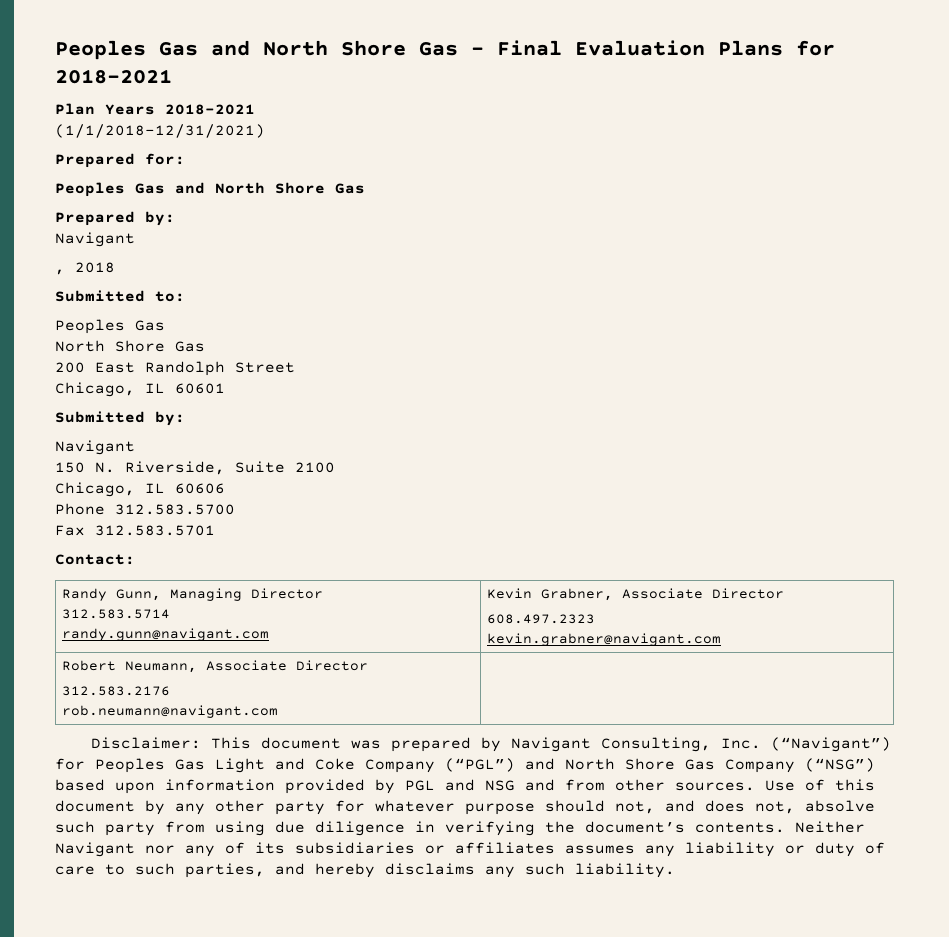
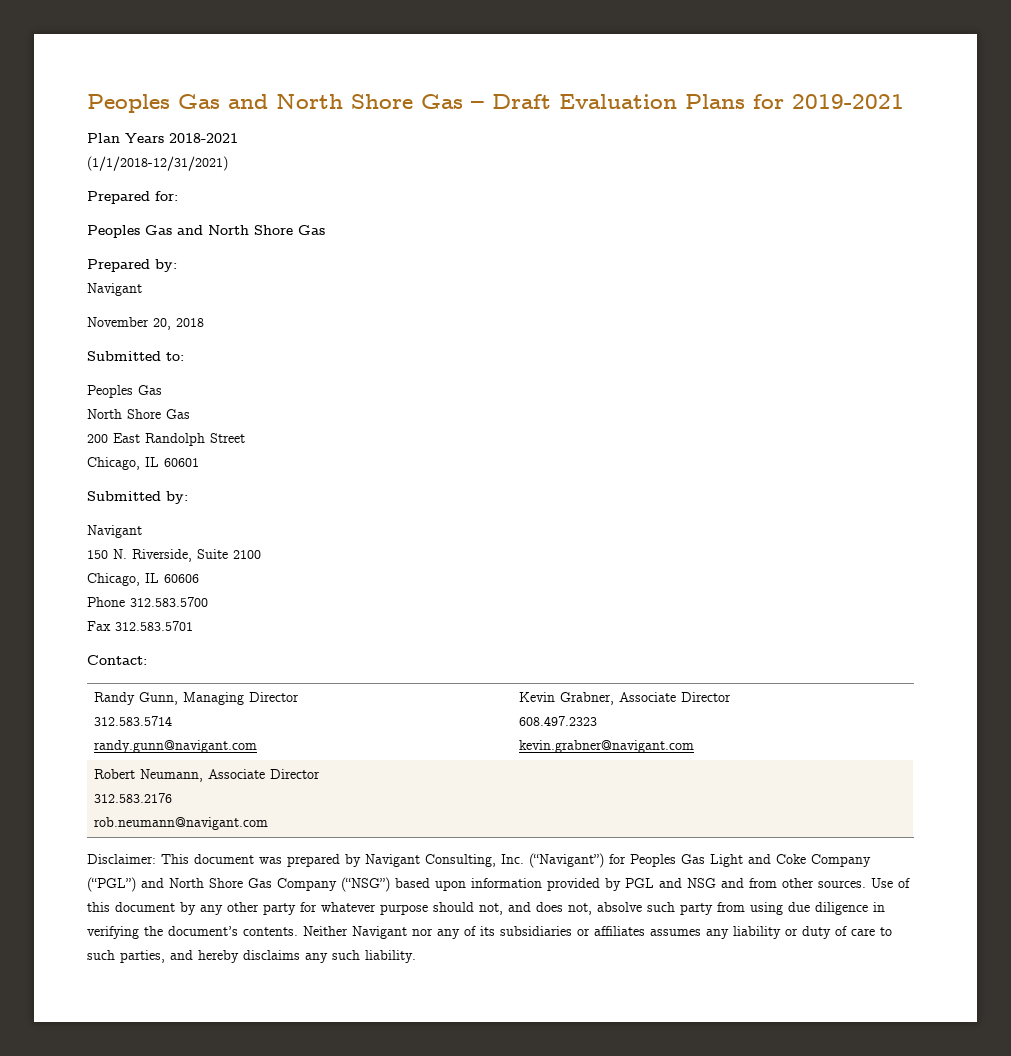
- Peoples Gas and North Shore Gas – Final Evaluation Plans for 2018-2021
+ Peoples Gas and North Shore Gas – Draft Evaluation Plans for 2019-2021
- , 2018
+ November 20, 2018

